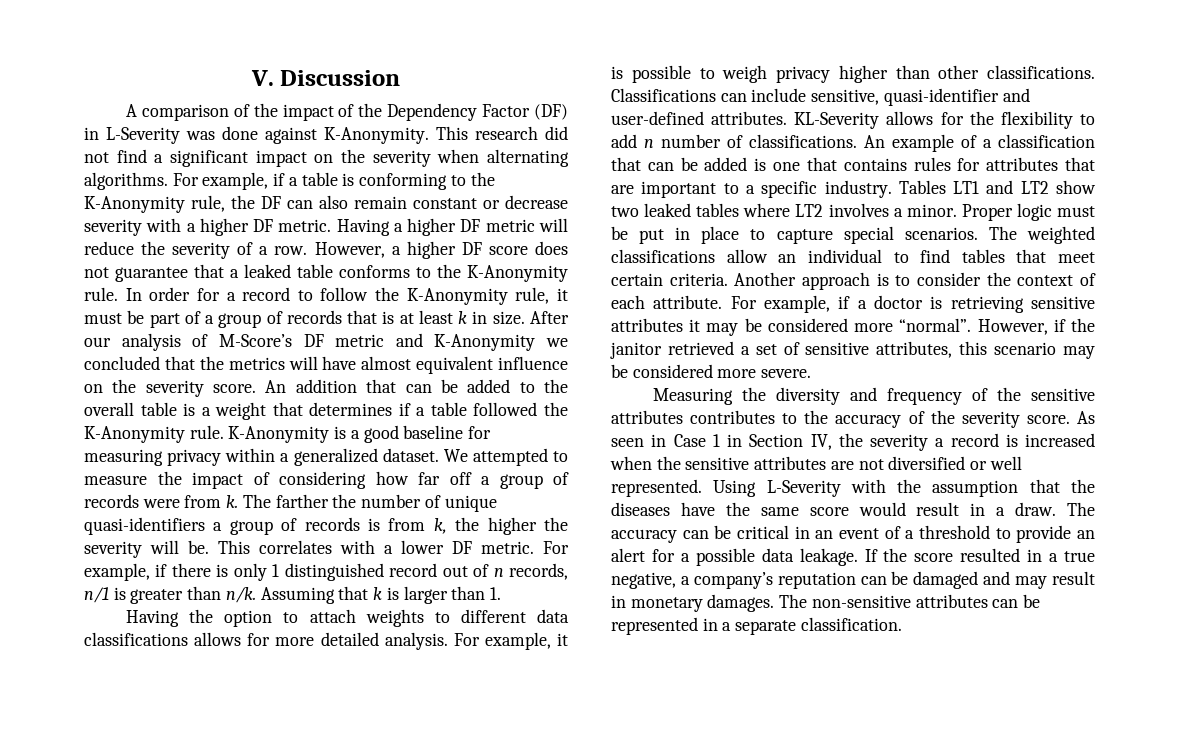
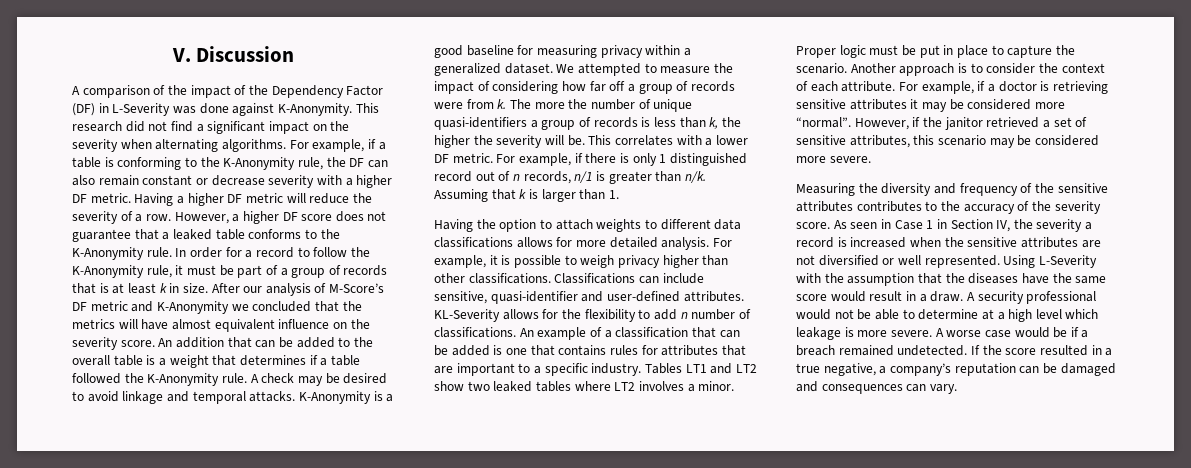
+ A check may be desired to avoid linkage and temporal attacks.
- The farther the number of unique quasi-identifiers a group of records is from k, the higher the severity will be.
+ The more the number of unique quasi-identifiers a group of records is less than k, the higher the severity will be.
- Proper logic must be put in place to capture special scenarios. The weighted classifications allow an individual to find tables that meet certain criteria.
+ Proper logic must be put in place to capture the scenario.
- The accuracy can be critical in an event of a threshold to provide an alert for a possible data leakage.
+ A security professional would not be able to determine at a high level which leakage is more severe. A worse case would be if a breach remained undetected.
- If the score resulted in a true negative, a company’s reputation can be damaged and may result in monetary damages. The non-sensitive attributes can be represented in a separate classification.
+ If the score resulted in a true negative, a company’s reputation can be damaged and consequences can vary.

